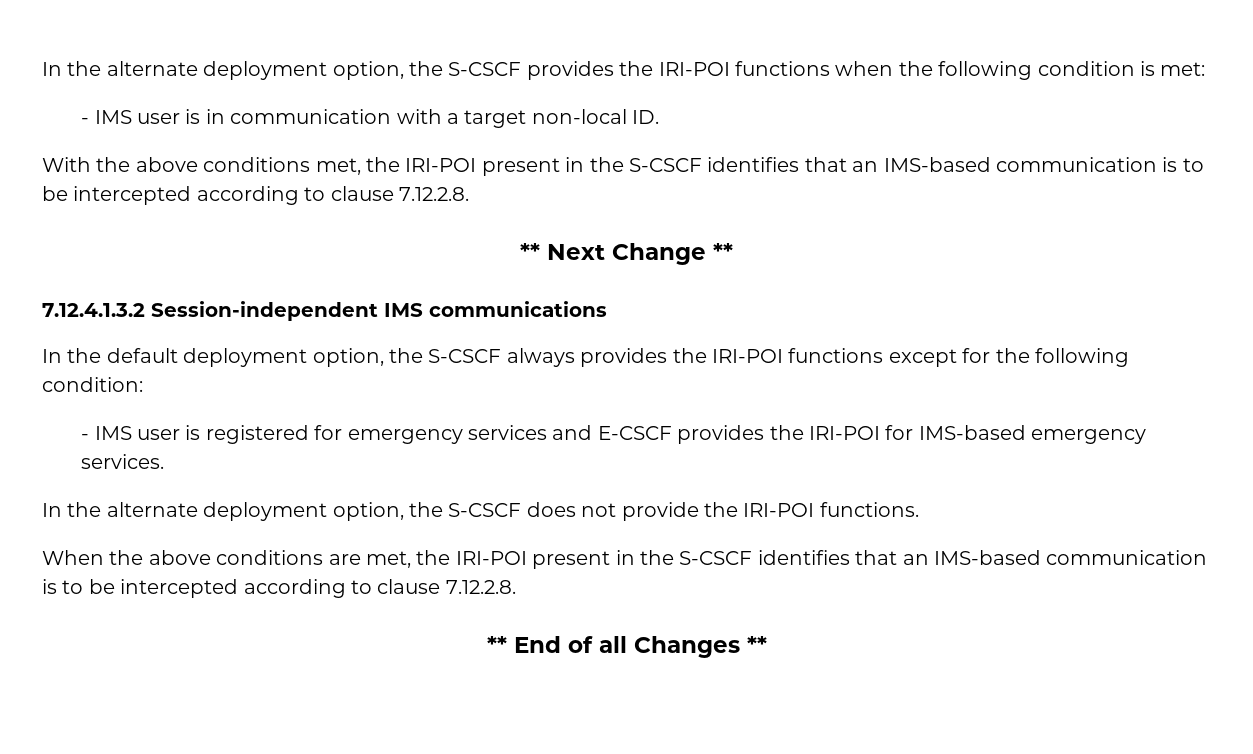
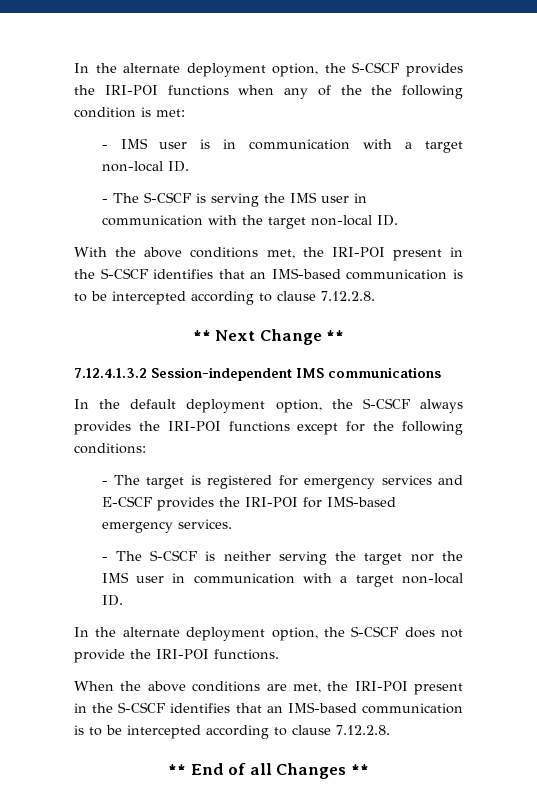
- In the alternate deployment option, the S-CSCF provides the IRI-POI functions when the following condition is met:
+ In the alternate deployment option, the S-CSCF provides the IRI-POI functions when any of the the following condition is met:
+ - The S-CSCF is serving the IMS user in communication with the target non-local ID.
- In the default deployment option, the S-CSCF always provides the IRI-POI functions except for the following condition:
- - IMS user is registered for emergency services and E-CSCF provides the IRI-POI for IMS-based emergency services.
+ In the default deployment option, the S-CSCF always provides the IRI-POI functions except for the following conditions:
+ - The target is registered for emergency services and E-CSCF provides the IRI-POI for IMS-based emergency services.
+ - The S-CSCF is neither serving the target nor the IMS user in communication with a target non-local ID.

